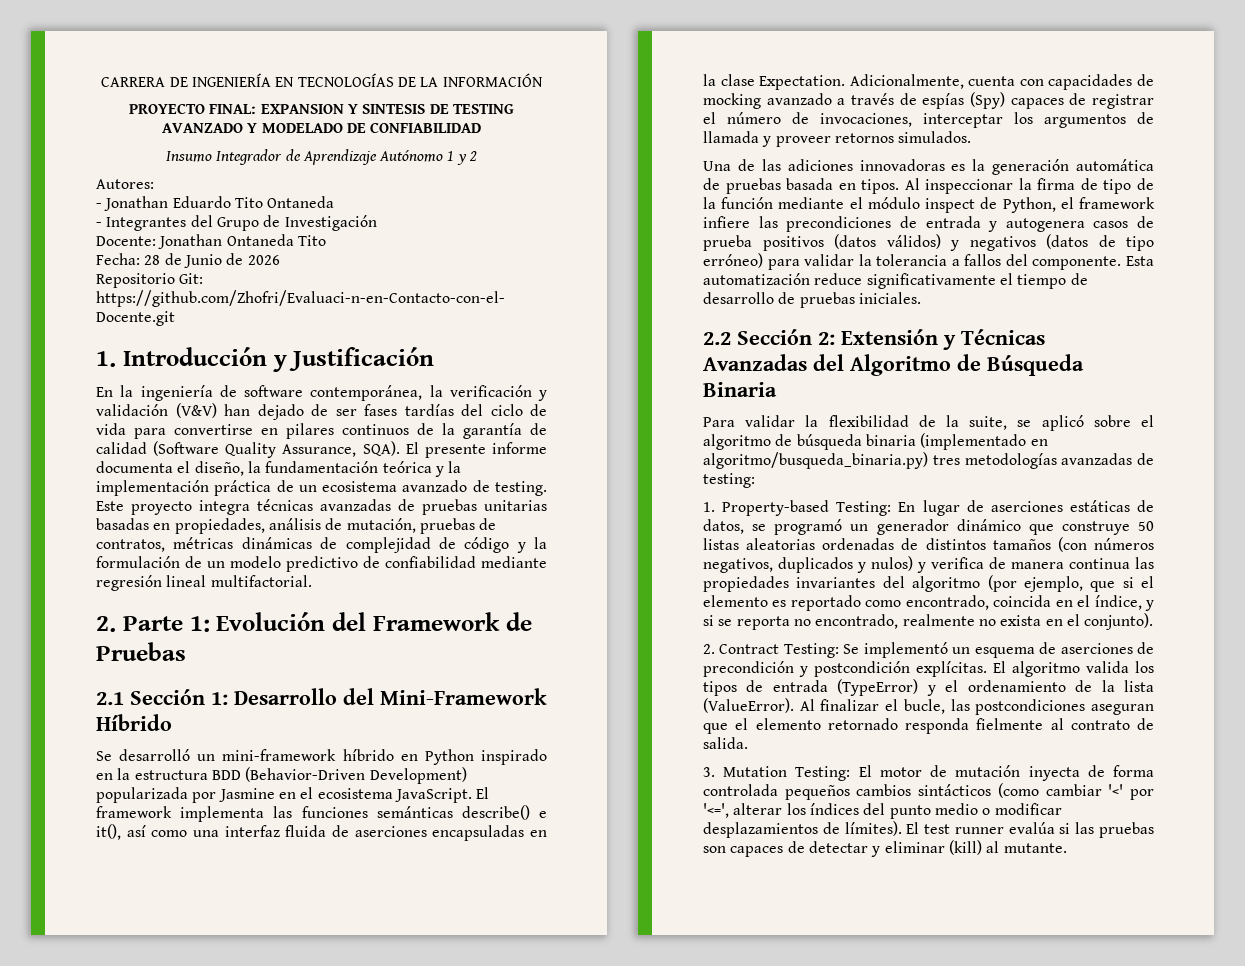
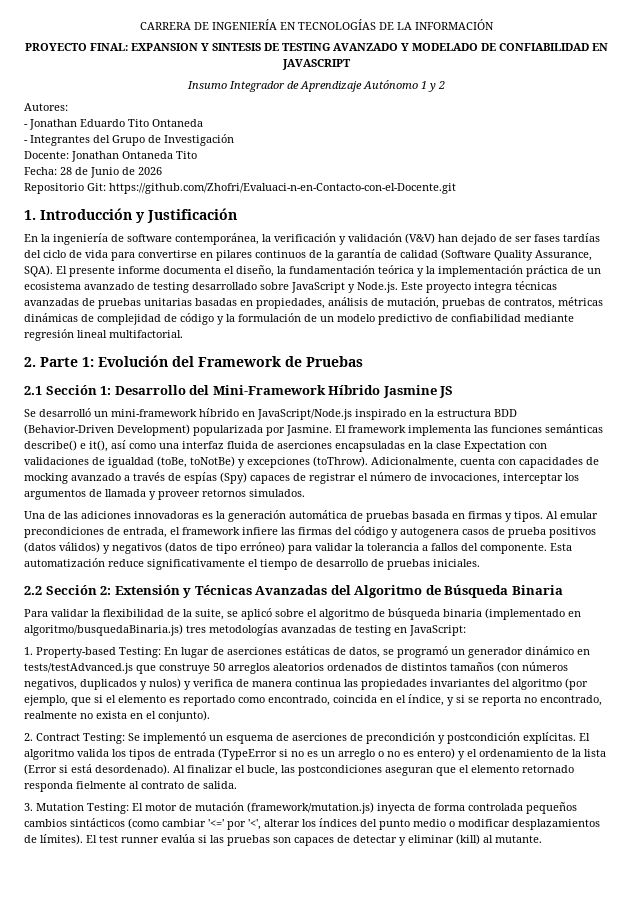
- PROYECTO FINAL: EXPANSION Y SINTESIS DE TESTING AVANZADO Y MODELADO DE CONFIABILIDAD
+ PROYECTO FINAL: EXPANSION Y SINTESIS DE TESTING AVANZADO Y MODELADO DE CONFIABILIDAD EN JAVASCRIPT
- El presente informe documenta el diseño, la fundamentación teórica y la implementación práctica de un ecosistema avanzado de testing. Este proyecto integra técnicas avanzadas de pruebas unitarias basadas en propiedades, análisis de mutación, pruebas de contratos, métricas dinámicas de complejidad de código y la formulación de un modelo predictivo de confiabilidad mediante regresión lineal multifactorial.
+ El presente informe documenta el diseño, la fundamentación teórica y la implementación práctica de un ecosistema avanzado de testing desarrollado sobre JavaScript y Node.js. Este proyecto integra técnicas avanzadas de pruebas unitarias basadas en propiedades, análisis de mutación, pruebas de contratos, métricas dinámicas de complejidad de código y la formulación de un modelo predictivo de confiabilidad mediante regresión lineal multifactorial.
- 2.1 Sección 1: Desarrollo del Mini-Framework Híbrido
+ 2.1 Sección 1: Desarrollo del Mini-Framework Híbrido Jasmine JS
- Se desarrolló un mini-framework híbrido en Python inspirado en la estructura BDD (Behavior-Driven Development) popularizada por Jasmine en el ecosistema JavaScript.
+ Se desarrolló un mini-framework híbrido en JavaScript/Node.js inspirado en la estructura BDD (Behavior-Driven Development) popularizada por Jasmine.
- El framework implementa las funciones semánticas describe() e it(), así como una interfaz fluida de aserciones encapsuladas en la clase Expectation.
+ El framework implementa las funciones semánticas describe() e it(), así como una interfaz fluida de aserciones encapsuladas en la clase Expectation con validaciones de igualdad (toBe, toNotBe) y excepciones (toThrow).
- Una de las adiciones innovadoras es la generación automática de pruebas basada en tipos. Al inspeccionar la firma de tipo de la función mediante el módulo inspect de Python, el framework infiere las precondiciones de entrada y autogenera casos de prueba positivos (datos válidos) y negativos (datos de tipo erróneo) para validar la tolerancia a fallos del componente.
+ Una de las adiciones innovadoras es la generación automática de pruebas basada en firmas y tipos. Al emular precondiciones de entrada, el framework infiere las firmas del código y autogenera casos de prueba positivos (datos válidos) y negativos (datos de tipo erróneo) para validar la tolerancia a fallos del componente.
- Para validar la flexibilidad de la suite, se aplicó sobre el algoritmo de búsqueda binaria (implementado en algoritmo/busqueda_binaria.py) tres metodologías avanzadas de testing:
+ Para validar la flexibilidad de la suite, se aplicó sobre el algoritmo de búsqueda binaria (implementado en algoritmo/busquedaBinaria.js) tres metodologías avanzadas de testing en JavaScript:
- En lugar de aserciones estáticas de datos, se programó un generador dinámico que construye 50 listas aleatorias ordenadas de distintos tamaños (con números negativos, duplicados y nulos) y verifica de manera continua las propiedades invariantes del algoritmo (por ejemplo, que si el elemento es reportado como encontrado, coincida en el índice, y si se reporta no encontrado, realmente no exista en el conjunto).
+ En lugar de aserciones estáticas de datos, se programó un generador dinámico en tests/testAdvanced.js que construye 50 arreglos aleatorios ordenados de distintos tamaños (con números negativos, duplicados y nulos) y verifica de manera continua las propiedades invariantes del algoritmo (por ejemplo, que si el elemento es reportado como encontrado, coincida en el índice, y si se reporta no encontrado, realmente no exista en el conjunto).
- El algoritmo valida los tipos de entrada (TypeError) y el ordenamiento de la lista (ValueError).
+ El algoritmo valida los tipos de entrada (TypeError si no es un arreglo o no es entero) y el ordenamiento de la lista (Error si está desordenado).
- 3. Mutation Testing: El motor de mutación inyecta de forma controlada pequeños cambios sintácticos (como cambiar '<' por '<=', alterar los índices del punto medio o modificar desplazamientos de límites).
+ 3. Mutation Testing: El motor de mutación (framework/mutation.js) inyecta de forma controlada pequeños cambios sintácticos (como cambiar '<=' por '<', alterar los índices del punto medio o modificar desplazamientos de límites).

